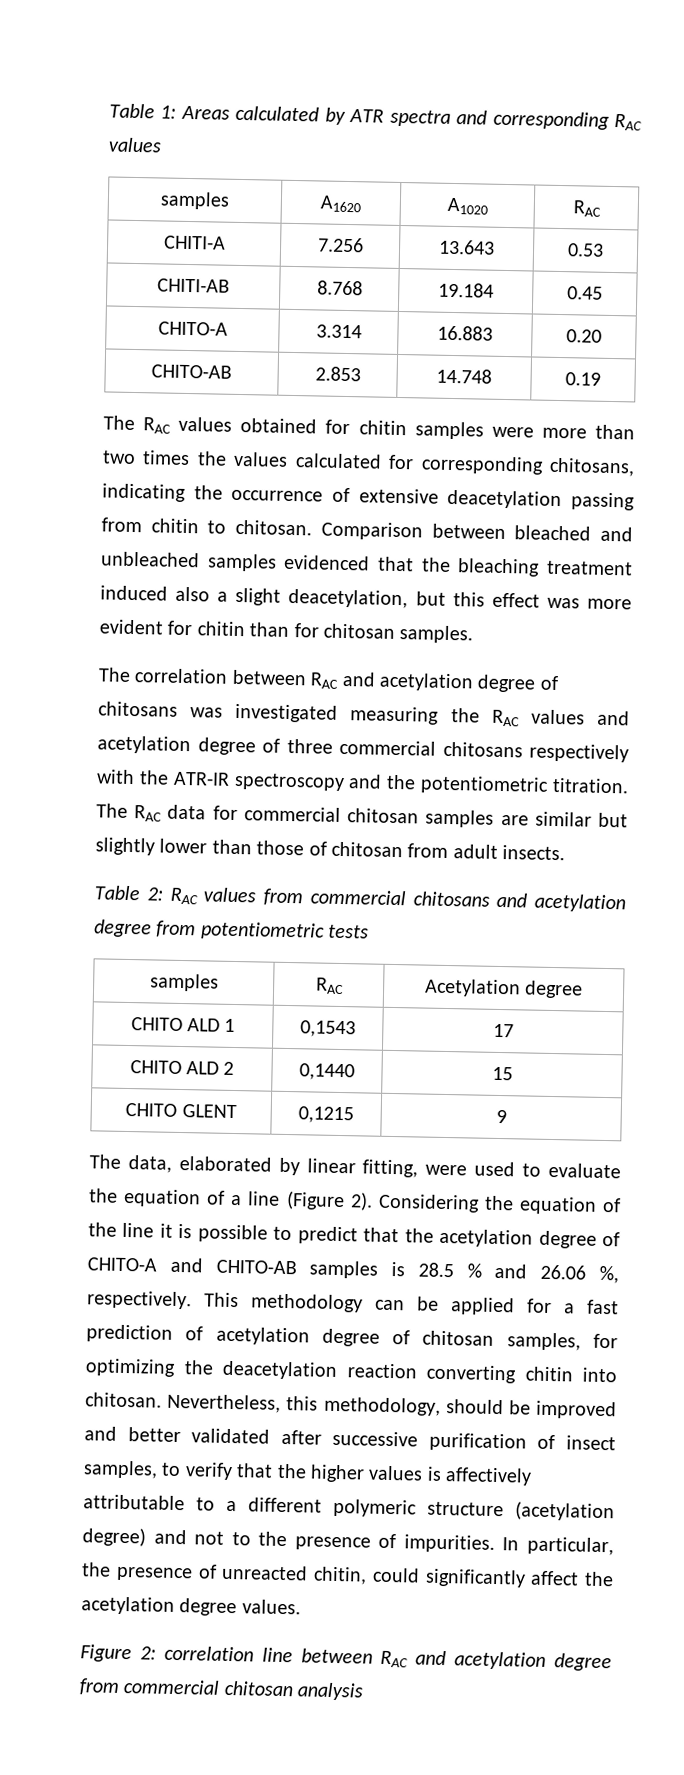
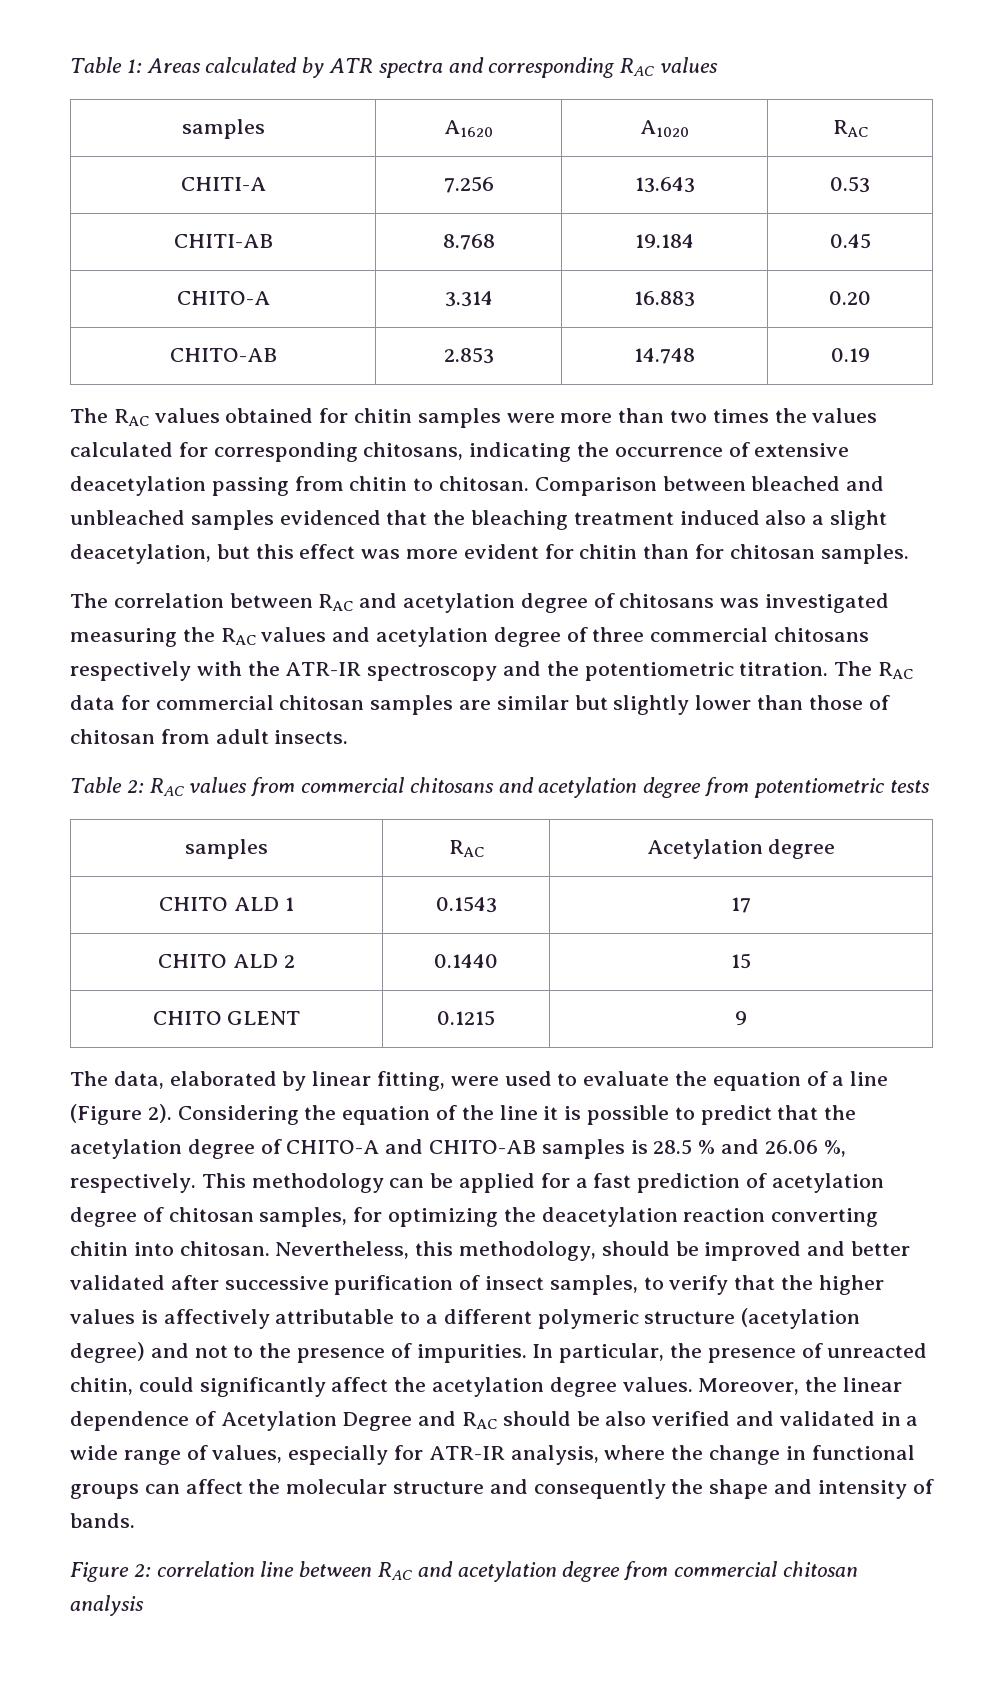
- CHITO ALD 1 | 0,1543 | 17
+ CHITO ALD 1 | 0.1543 | 17
- CHITO ALD 2 | 0,1440 | 15
+ CHITO ALD 2 | 0.1440 | 15
- CHITO GLENT | 0,1215 | 9
+ CHITO GLENT | 0.1215 | 9
+ Moreover, the linear dependence of Acetylation Degree and RAC should be also verified and validated in a wide range of values, especially for ATR-IR analysis, where the change in functional groups can affect the molecular structure and consequently the shape and intensity of bands.

